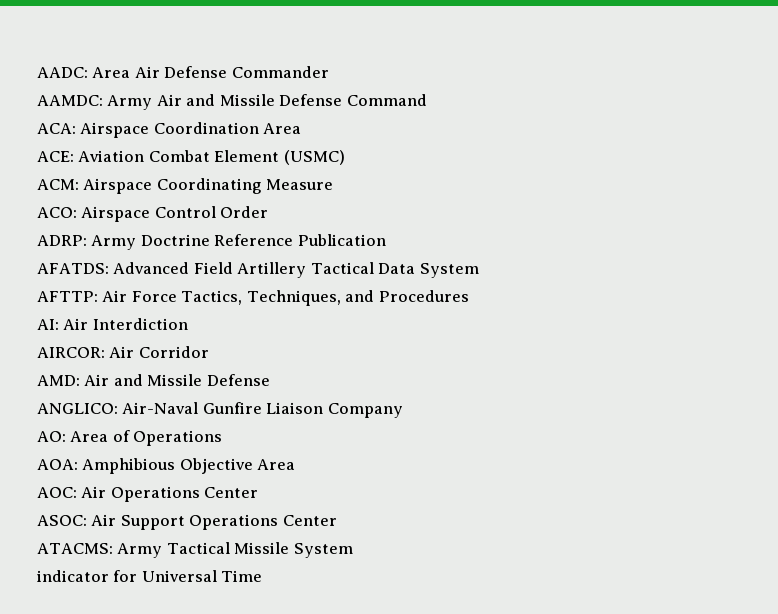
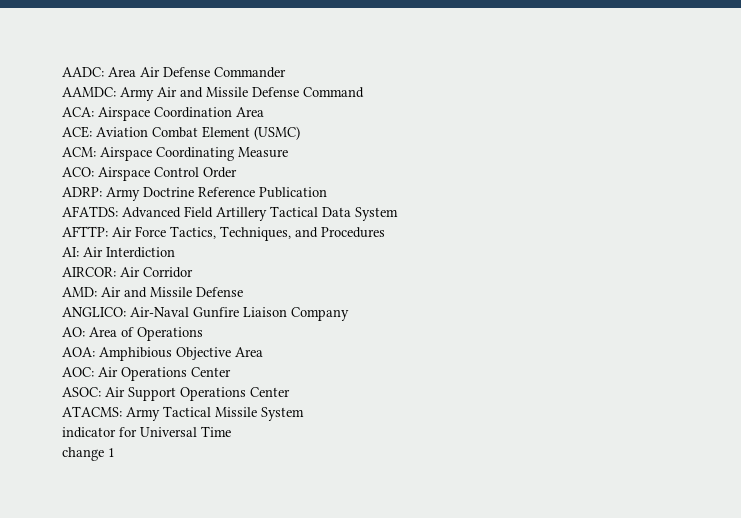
+ change 1

